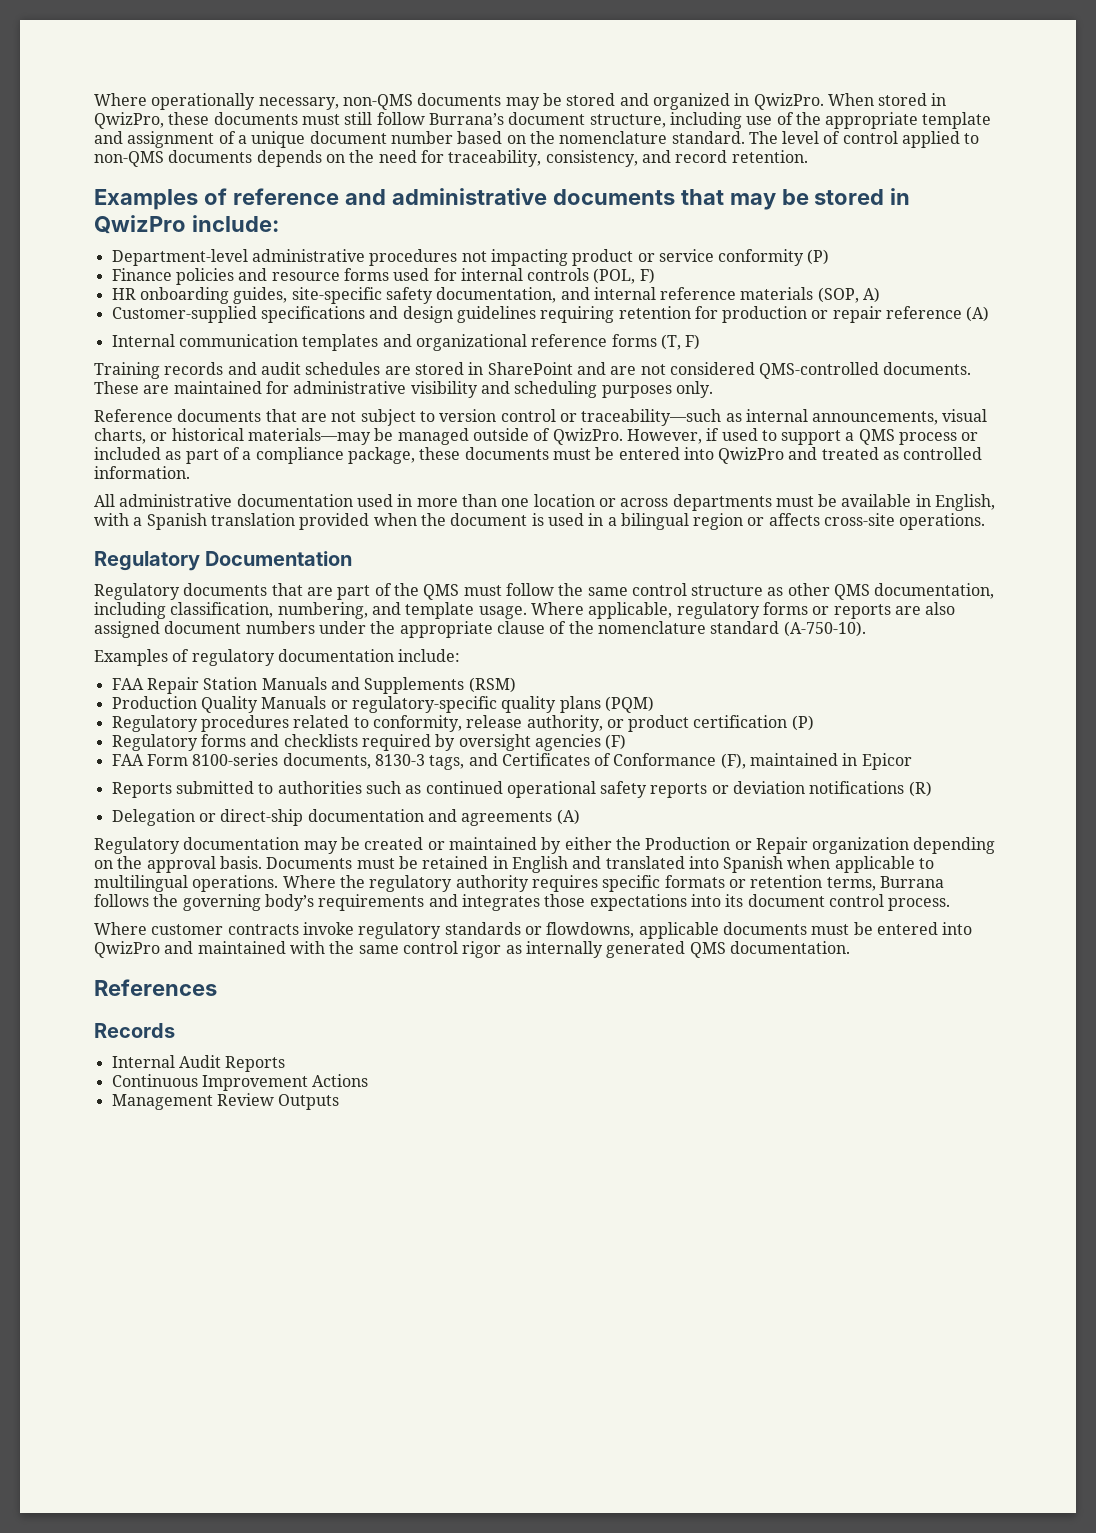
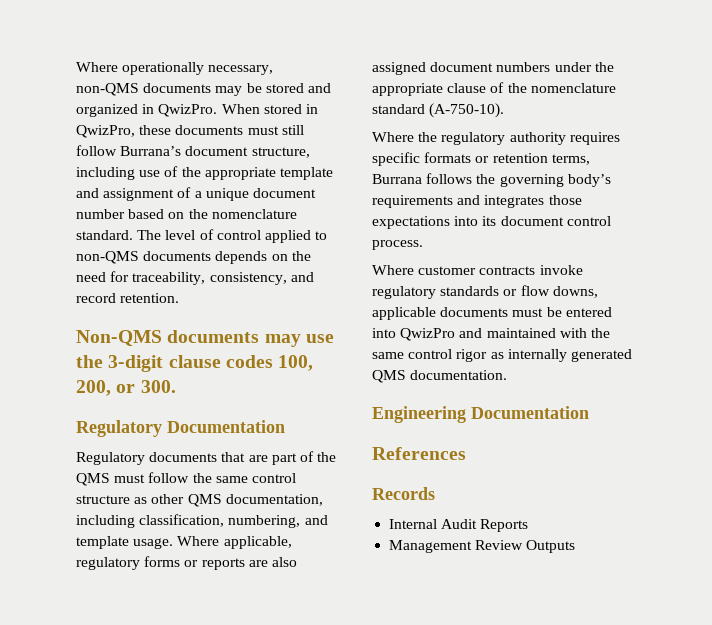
- Examples of reference and administrative documents that may be stored in QwizPro include:
- Department-level administrative procedures not impacting product or service conformity (P)
- Finance policies and resource forms used for internal controls (POL, F)
- HR onboarding guides, site-specific safety documentation, and internal reference materials (SOP, A)
- Customer-supplied specifications and design guidelines requiring retention for production or repair reference (A)
- Internal communication templates and organizational reference forms (T, F)
- Training records and audit schedules are stored in SharePoint and are not considered QMS-controlled documents. These are maintained for administrative visibility and scheduling purposes only.
- Reference documents that are not subject to version control or traceability—such as internal announcements, visual charts, or historical materials—may be managed outside of QwizPro. However, if used to support a QMS process or included as part of a compliance package, these documents must be entered into QwizPro and treated as controlled information.
- All administrative documentation used in more than one location or across departments must be available in English, with a Spanish translation provided when the document is used in a bilingual region or affects cross-site operations.
+ Non-QMS documents may use the 3-digit clause codes 100, 200, or 300.
- Examples of regulatory documentation include:
- FAA Repair Station Manuals and Supplements (RSM)
- Production Quality Manuals or regulatory-specific quality plans (PQM)
- Regulatory procedures related to conformity, release authority, or product certification (P)
- Regulatory forms and checklists required by oversight agencies (F)
- FAA Form 8100-series documents, 8130-3 tags, and Certificates of Conformance (F), maintained in Epicor
- Reports submitted to authorities such as continued operational safety reports or deviation notifications (R)
- Delegation or direct-ship documentation and agreements (A)
- Regulatory documentation may be created or maintained by either the Production or Repair organization depending on the approval basis. Documents must be retained in English and translated into Spanish when applicable to multilingual operations.
- Where customer contracts invoke regulatory standards or flowdowns, applicable documents must be entered into QwizPro and maintained with the same control rigor as internally generated QMS documentation.
+ Where customer contracts invoke regulatory standards or flow downs, applicable documents must be entered into QwizPro and maintained with the same control rigor as internally generated QMS documentation.
+ Engineering Documentation
- Continuous Improvement Actions

